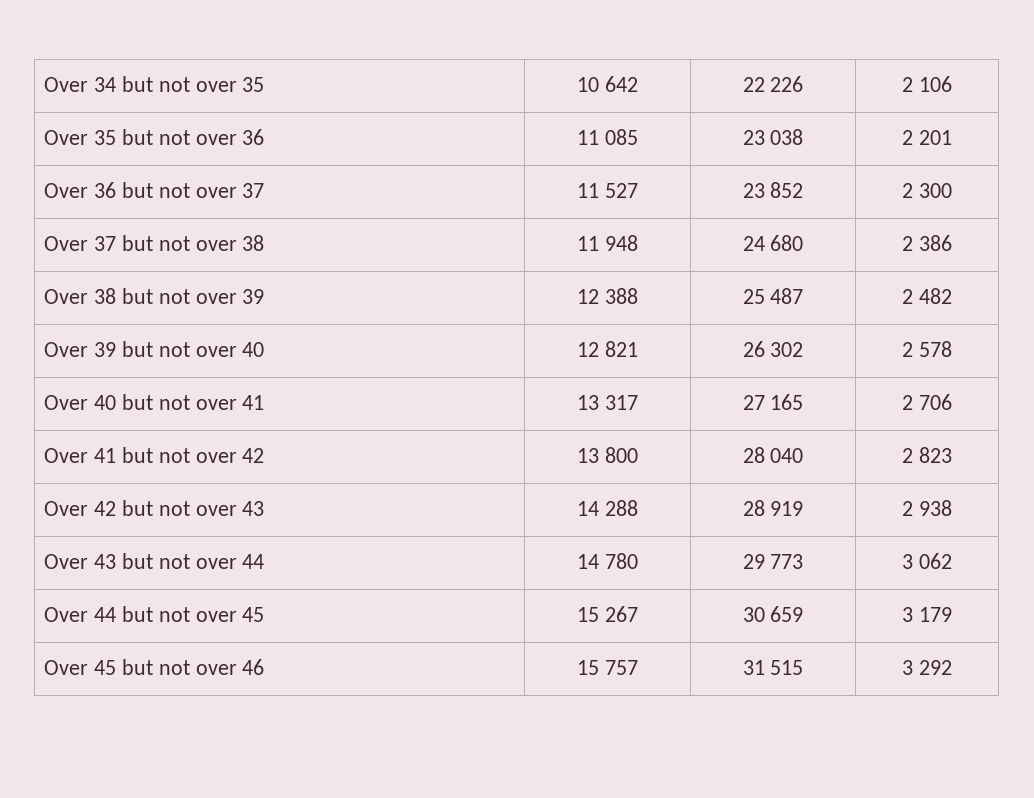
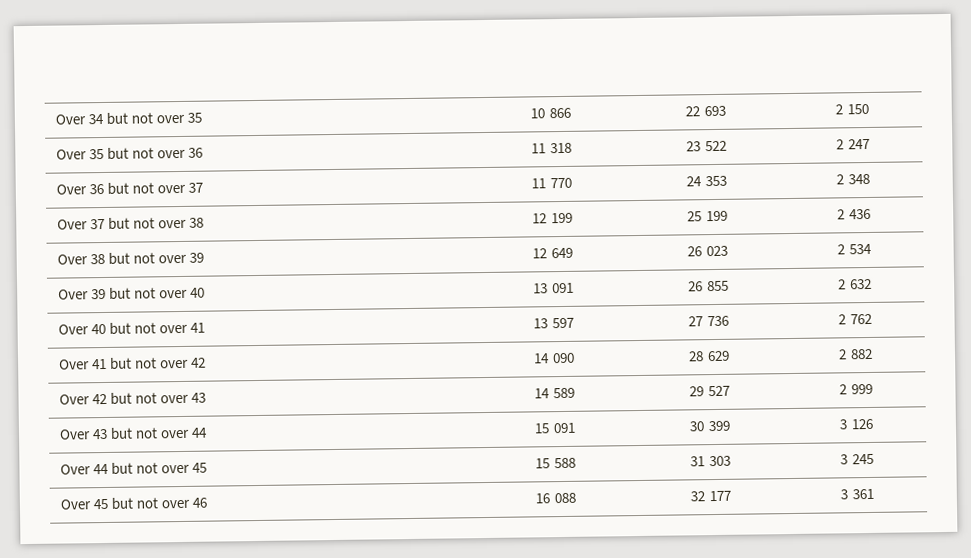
- Over 34 but not over 35 | 10 642 | 22 226 | 2 106
+ Over 34 but not over 35 | 10 866 | 22 693 | 2 150
- Over 35 but not over 36 | 11 085 | 23 038 | 2 201
+ Over 35 but not over 36 | 11 318 | 23 522 | 2 247
- Over 36 but not over 37 | 11 527 | 23 852 | 2 300
+ Over 36 but not over 37 | 11 770 | 24 353 | 2 348
- Over 37 but not over 38 | 11 948 | 24 680 | 2 386
+ Over 37 but not over 38 | 12 199 | 25 199 | 2 436
- Over 38 but not over 39 | 12 388 | 25 487 | 2 482
+ Over 38 but not over 39 | 12 649 | 26 023 | 2 534
- Over 39 but not over 40 | 12 821 | 26 302 | 2 578
+ Over 39 but not over 40 | 13 091 | 26 855 | 2 632
- Over 40 but not over 41 | 13 317 | 27 165 | 2 706
+ Over 40 but not over 41 | 13 597 | 27 736 | 2 762
- Over 41 but not over 42 | 13 800 | 28 040 | 2 823
+ Over 41 but not over 42 | 14 090 | 28 629 | 2 882
- Over 42 but not over 43 | 14 288 | 28 919 | 2 938
+ Over 42 but not over 43 | 14 589 | 29 527 | 2 999
- Over 43 but not over 44 | 14 780 | 29 773 | 3 062
+ Over 43 but not over 44 | 15 091 | 30 399 | 3 126
- Over 44 but not over 45 | 15 267 | 30 659 | 3 179
+ Over 44 but not over 45 | 15 588 | 31 303 | 3 245
- Over 45 but not over 46 | 15 757 | 31 515 | 3 292
+ Over 45 but not over 46 | 16 088 | 32 177 | 3 361

